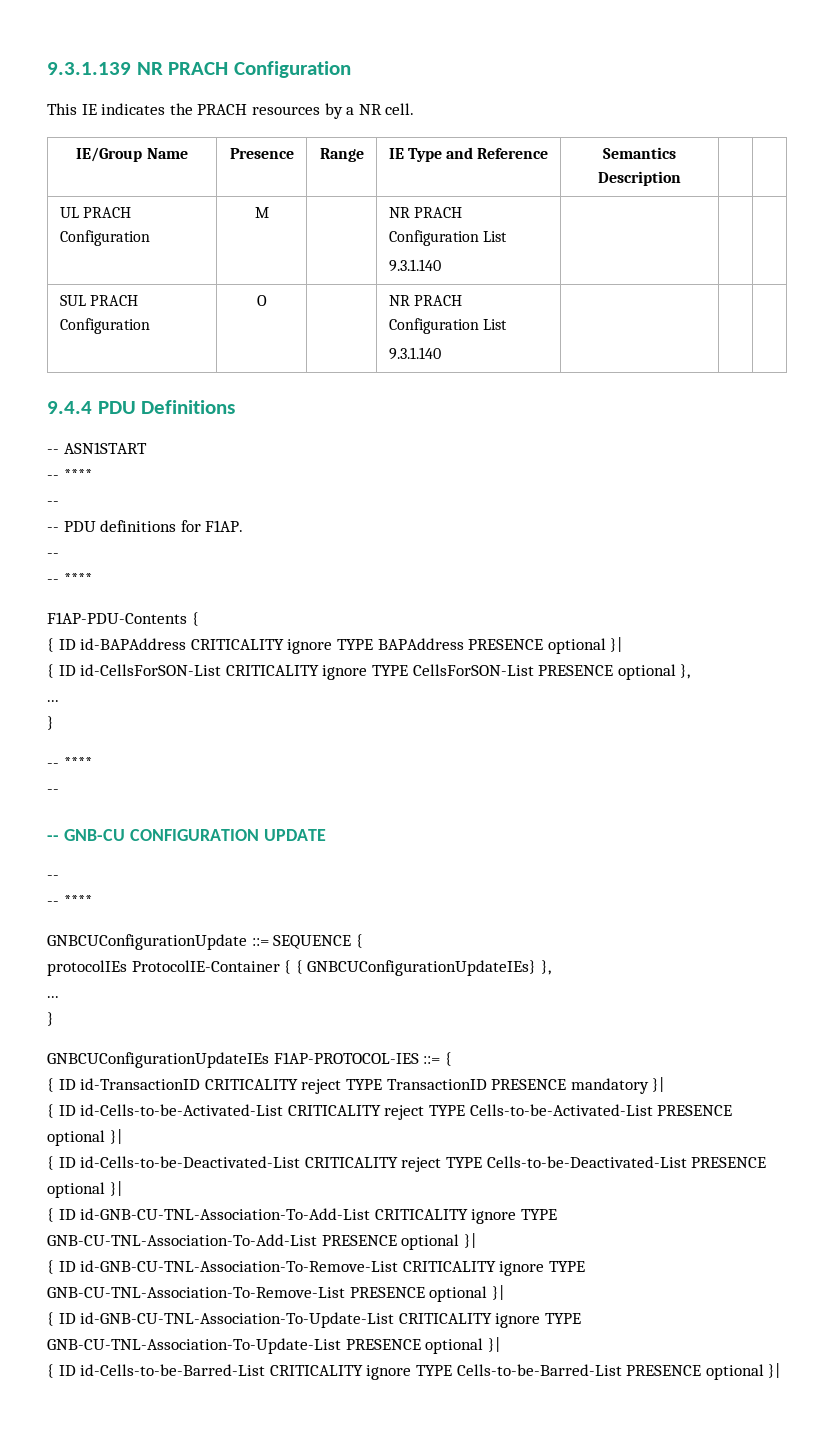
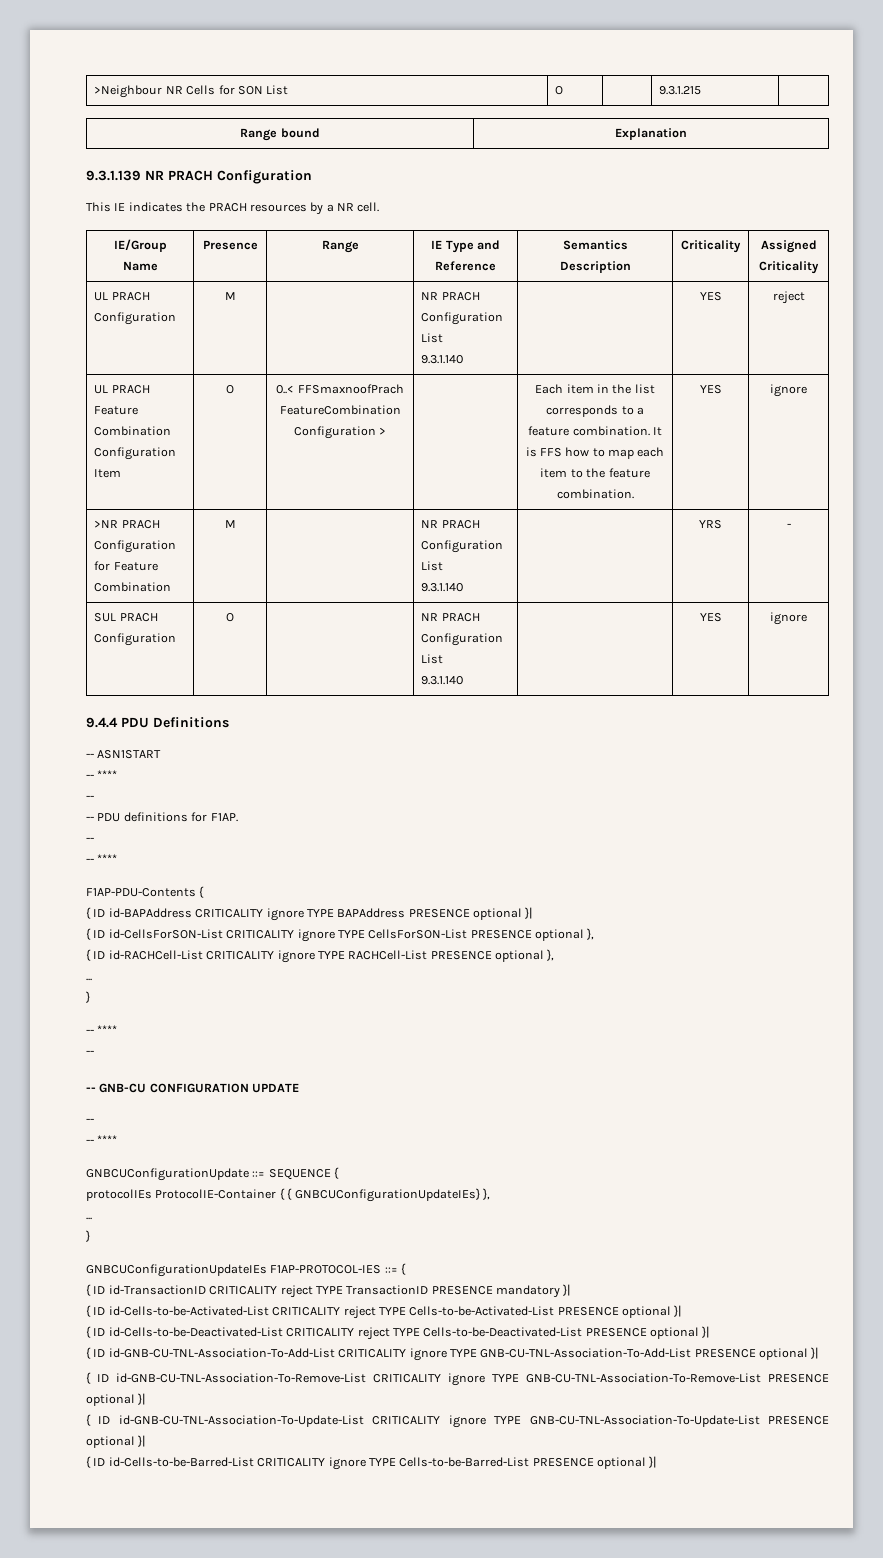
+ >Neighbour NR Cells for SON List | O | | 9.3.1.215 |
+ Range bound | Explanation
- IE/Group Name | Presence | Range | IE Type and Reference | Semantics Description | |
+ IE/Group Name | Presence | Range | IE Type and Reference | Semantics Description | Criticality | Assigned Criticality
  UL PRACH Configuration | M | | NR PRACH Configuration List
- 9.3.1.140 | | |
+ 9.3.1.140 | | YES | reject
+ UL PRACH Feature Combination Configuration Item | O | 0..< FFSmaxnoofPrach FeatureCombination Configuration > | | Each item in the list corresponds to a feature combination. It is FFS how to map each item to the feature combination. | YES | ignore
+ >NR PRACH Configuration for Feature Combination | M | | NR PRACH Configuration List
+ 9.3.1.140 | | YRS | -
  SUL PRACH Configuration | O | | NR PRACH Configuration List
- 9.3.1.140 | | |
+ 9.3.1.140 | | YES | ignore
+ { ID id-RACHCell-List CRITICALITY ignore TYPE RACHCell-List PRESENCE optional },

